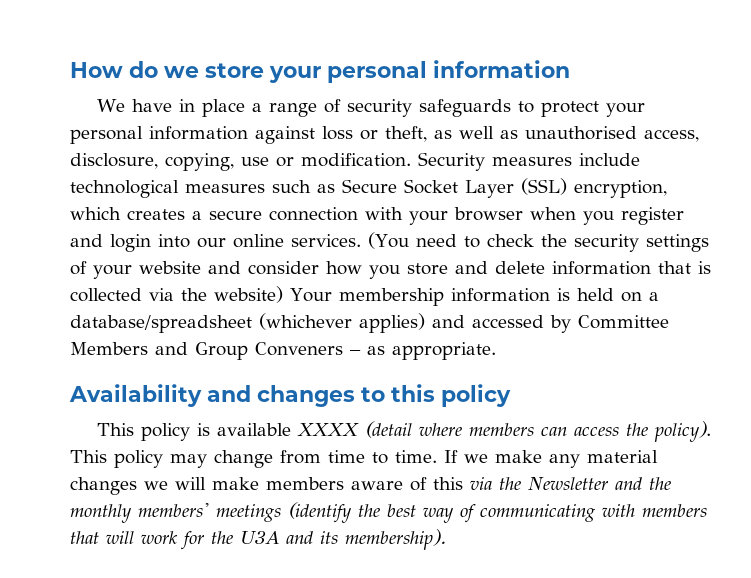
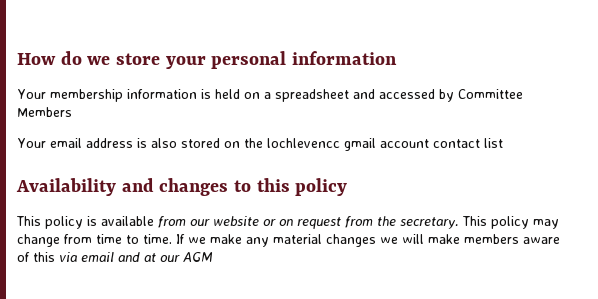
- We have in place a range of security safeguards to protect your personal information against loss or theft, as well as unauthorised access, disclosure, copying, use or modification. Security measures include technological measures such as Secure Socket Layer (SSL) encryption, which creates a secure connection with your browser when you register and login into our online services. (You need to check the security settings of your website and consider how you store and delete information that is collected via the website) Your membership information is held on a database/spreadsheet (whichever applies) and accessed by Committee Members and Group Conveners – as appropriate.
+ Your membership information is held on a spreadsheet and accessed by Committee Members
+ Your email address is also stored on the lochlevencc gmail account contact list
- This policy is available XXXX (detail where members can access the policy).
+ This policy is available from our website or on request from the secretary.
- If we make any material changes we will make members aware of this via the Newsletter and the monthly members' meetings (identify the best way of communicating with members that will work for the U3A and its membership).
+ If we make any material changes we will make members aware of this via email and at our AGM

